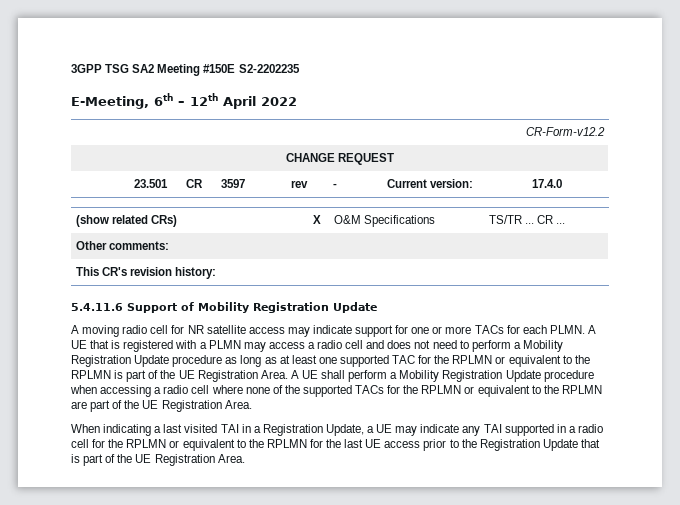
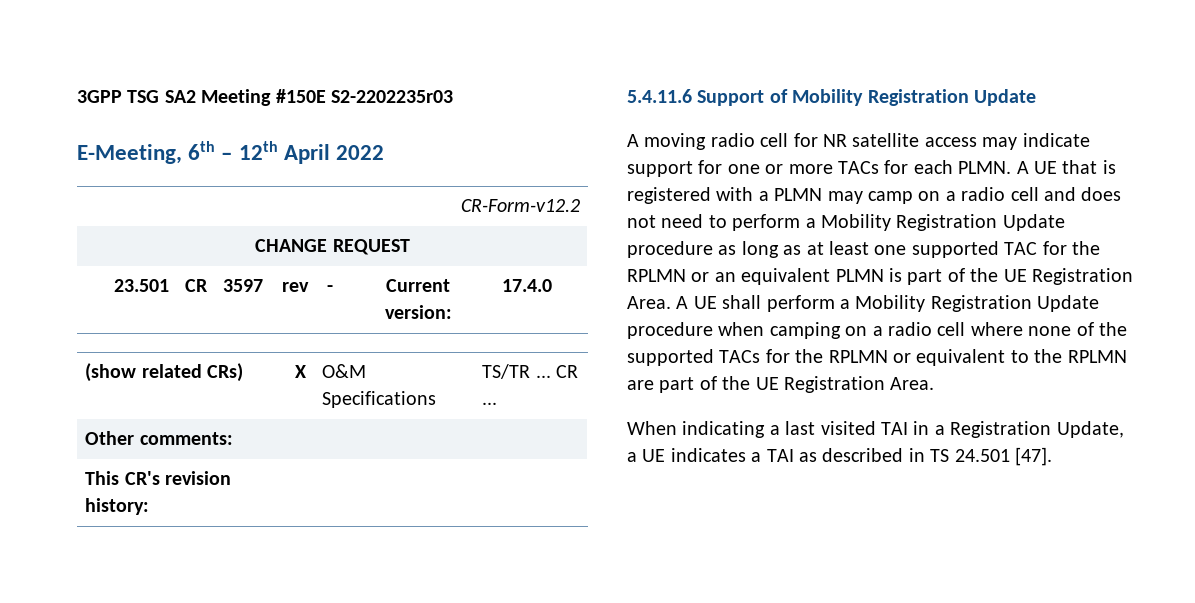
- 3GPP TSG SA2 Meeting #150E S2-2202235
+ 3GPP TSG SA2 Meeting #150E S2-2202235r03
- A UE that is registered with a PLMN may access a radio cell and does not need to perform a Mobility Registration Update procedure as long as at least one supported TAC for the RPLMN or equivalent to the RPLMN is part of the UE Registration Area.
+ A UE that is registered with a PLMN may camp on a radio cell and does not need to perform a Mobility Registration Update procedure as long as at least one supported TAC for the RPLMN or an equivalent PLMN is part of the UE Registration Area.
- A UE shall perform a Mobility Registration Update procedure when accessing a radio cell where none of the supported TACs for the RPLMN or equivalent to the RPLMN are part of the UE Registration Area.
+ A UE shall perform a Mobility Registration Update procedure when camping on a radio cell where none of the supported TACs for the RPLMN or equivalent to the RPLMN are part of the UE Registration Area.
- When indicating a last visited TAI in a Registration Update, a UE may indicate any TAI supported in a radio cell for the RPLMN or equivalent to the RPLMN for the last UE access prior to the Registration Update that is part of the UE Registration Area.
+ When indicating a last visited TAI in a Registration Update, a UE indicates a TAI as described in TS 24.501 [47].

